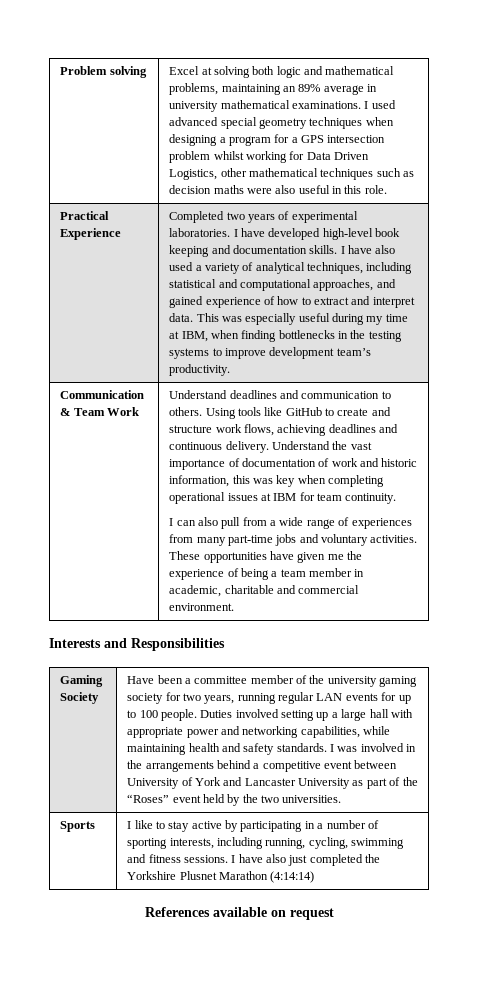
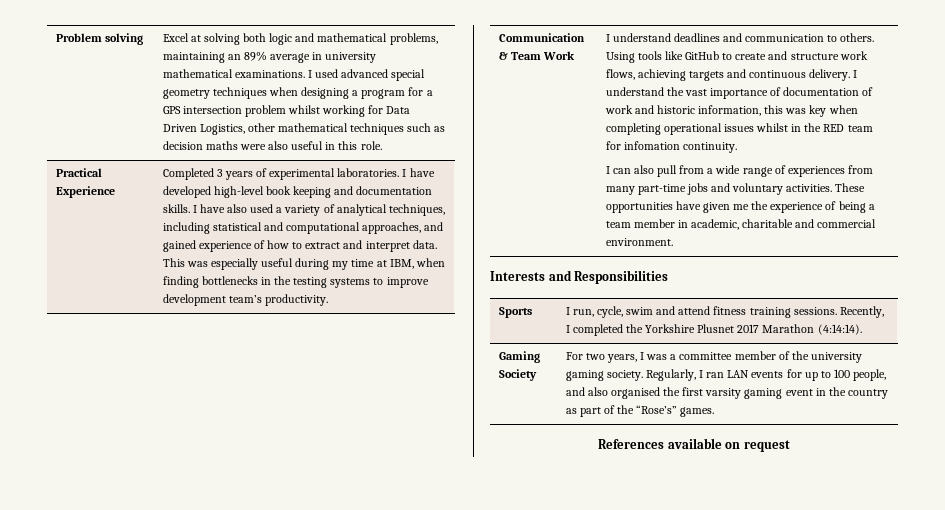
- Completed two years of experimental laboratories.
+ Completed 3 years of experimental laboratories.
- Understand deadlines and communication to others.
+ I understand deadlines and communication to others.
- Using tools like GitHub to create and structure work flows, achieving deadlines and continuous delivery.
+ Using tools like GitHub to create and structure work flows, achieving targets and continuous delivery.
- Understand the vast importance of documentation of work and historic information, this was key when completing operational issues at IBM for team continuity.
+ I understand the vast importance of documentation of work and historic information, this was key when completing operational issues whilst in the RED team for infomation continuity.
- Gaming Society | Have been a committee member of the university gaming society for two years, running regular LAN events for up to 100 people. Duties involved setting up a large hall with appropriate power and networking capabilities, while maintaining health and safety standards. I was involved in the arrangements behind a competitive event between University of York and Lancaster University as part of the “Roses” event held by the two universities.
- Sports | I like to stay active by participating in a number of sporting interests, including running, cycling, swimming and fitness sessions. I have also just completed the Yorkshire Plusnet Marathon (4:14:14)
+ Sports | I run, cycle, swim and attend fitness training sessions. Recently, I completed the Yorkshire Plusnet 2017 Marathon (4:14:14).
+ Gaming Society | For two years, I was a committee member of the university gaming society. Regularly, I ran LAN events for up to 100 people, and also organised the first varsity gaming event in the country as part of the “Rose’s” games.

